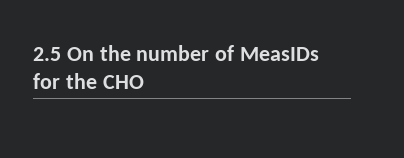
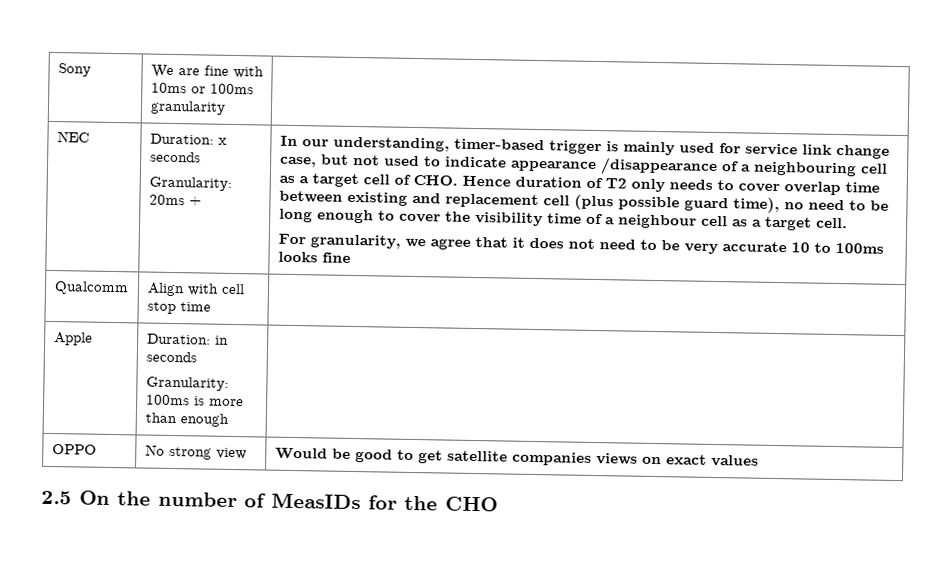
+ Sony | We are fine with 10ms or 100ms granularity |
+ NEC | Duration: x seconds
+ Granularity: 20ms + | In our understanding, timer-based trigger is mainly used for service link change case, but not used to indicate appearance /disappearance of a neighbouring cell as a target cell of CHO. Hence duration of T2 only needs to cover overlap time between existing and replacement cell (plus possible guard time), no need to be long enough to cover the visibility time of a neighbour cell as a target cell.
+ For granularity, we agree that it does not need to be very accurate 10 to 100ms looks fine
+ Qualcomm | Align with cell stop time |
+ Apple | Duration: in seconds
+ Granularity: 100ms is more than enough |
+ OPPO | No strong view | Would be good to get satellite companies views on exact values

